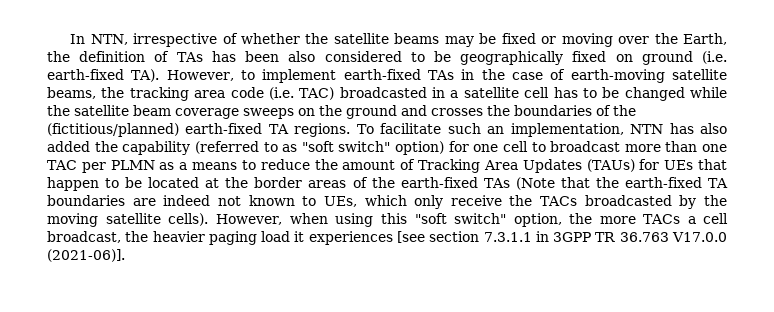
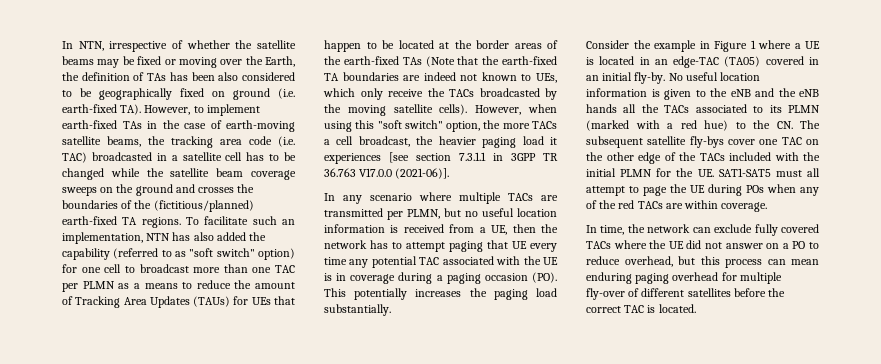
+ In any scenario where multiple TACs are transmitted per PLMN, but no useful location information is received from a UE, then the network has to attempt paging that UE every time any potential TAC associated with the UE is in coverage during a paging occasion (PO). This potentially increases the paging load substantially.
+ Consider the example in Figure 1 where a UE is located in an edge-TAC (TA05) covered in an initial fly-by. No useful location information is given to the eNB and the eNB hands all the TACs associated to its PLMN (marked with a red hue) to the CN. The subsequent satellite fly-bys cover one TAC on the other edge of the TACs included with the initial PLMN for the UE. SAT1-SAT5 must all attempt to page the UE during POs when any of the red TACs are within coverage.
+ In time, the network can exclude fully covered TACs where the UE did not answer on a PO to reduce overhead, but this process can mean enduring paging overhead for multiple fly-over of different satellites before the correct TAC is located.

